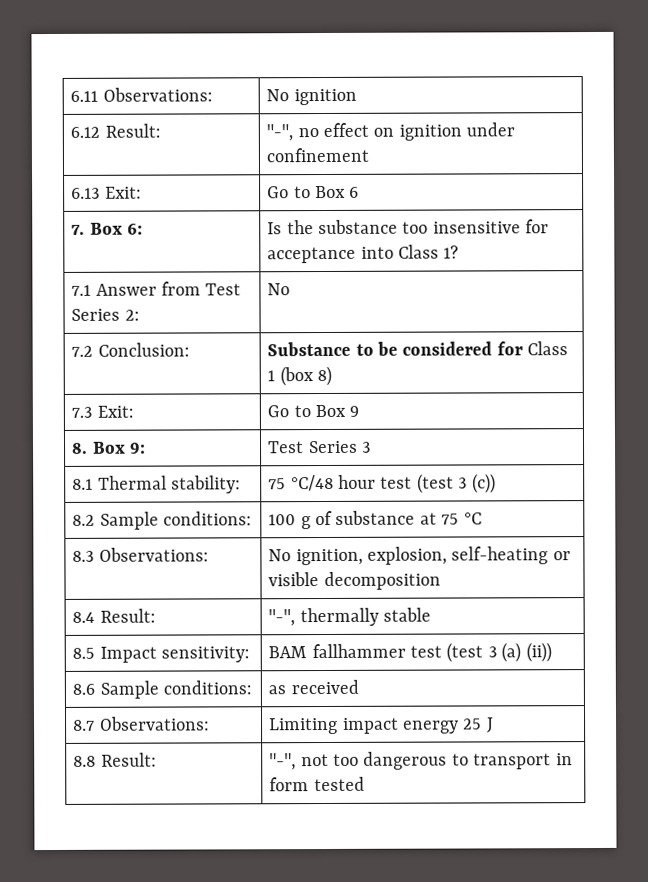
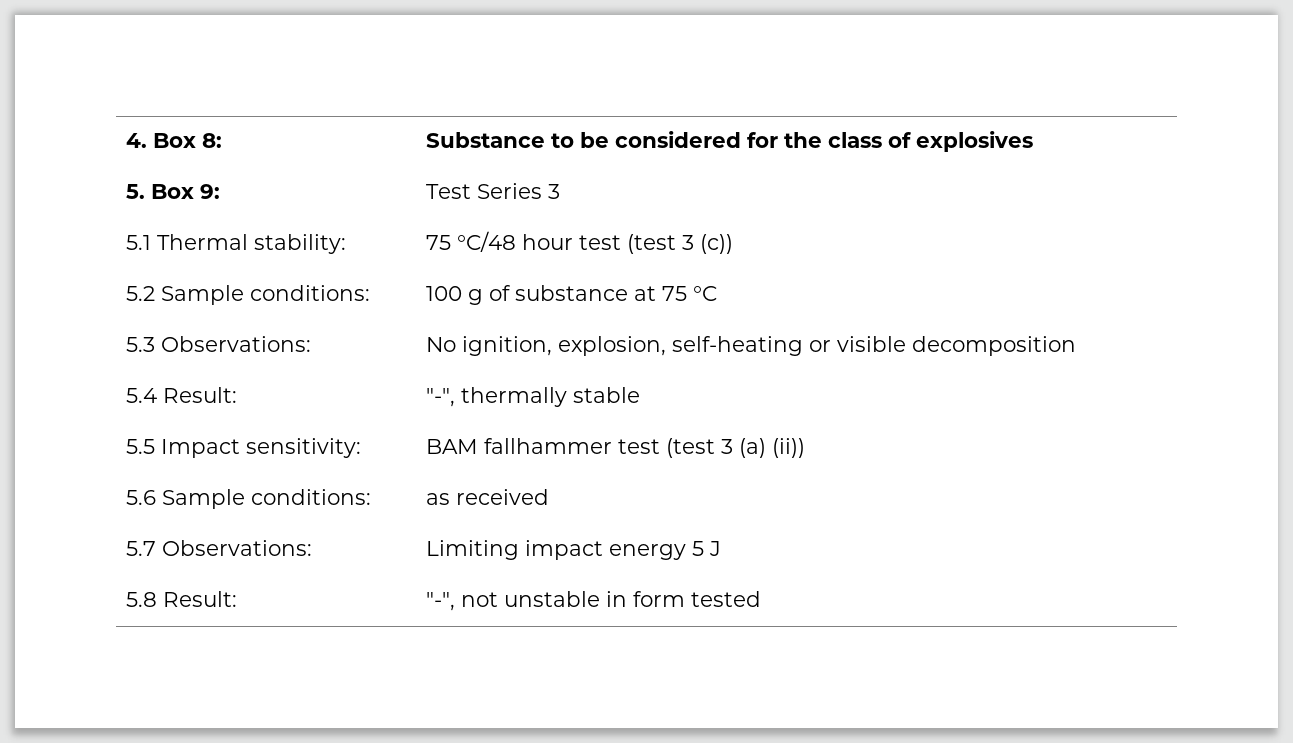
- 6.11 Observations: | No ignition
- 6.12 Result: | "-", no effect on ignition under confinement
- 6.13 Exit: | Go to Box 6
- 7. Box 6: | Is the substance too insensitive for acceptance into Class 1?
- 7.1 Answer from Test Series 2: | No
- 7.2 Conclusion: | Substance to be considered for Class 1 (box 8)
- 7.3 Exit: | Go to Box 9
- 8. Box 9: | Test Series 3
+ 4. Box 8: | Substance to be considered for the class of explosives
+ 5. Box 9: | Test Series 3
- 8.1 Thermal stability: | 75 °C/48 hour test (test 3 (c))
+ 5.1 Thermal stability: | 75 °C/48 hour test (test 3 (c))
- 8.2 Sample conditions: | 100 g of substance at 75 °C
+ 5.2 Sample conditions: | 100 g of substance at 75 °C
- 8.3 Observations: | No ignition, explosion, self-heating or visible decomposition
+ 5.3 Observations: | No ignition, explosion, self-heating or visible decomposition
- 8.4 Result: | "-", thermally stable
+ 5.4 Result: | "-", thermally stable
- 8.5 Impact sensitivity: | BAM fallhammer test (test 3 (a) (ii))
+ 5.5 Impact sensitivity: | BAM fallhammer test (test 3 (a) (ii))
- 8.6 Sample conditions: | as received
+ 5.6 Sample conditions: | as received
- 8.7 Observations: | Limiting impact energy 25 J
+ 5.7 Observations: | Limiting impact energy 5 J
- 8.8 Result: | "-", not too dangerous to transport in form tested
+ 5.8 Result: | "-", not unstable in form tested

